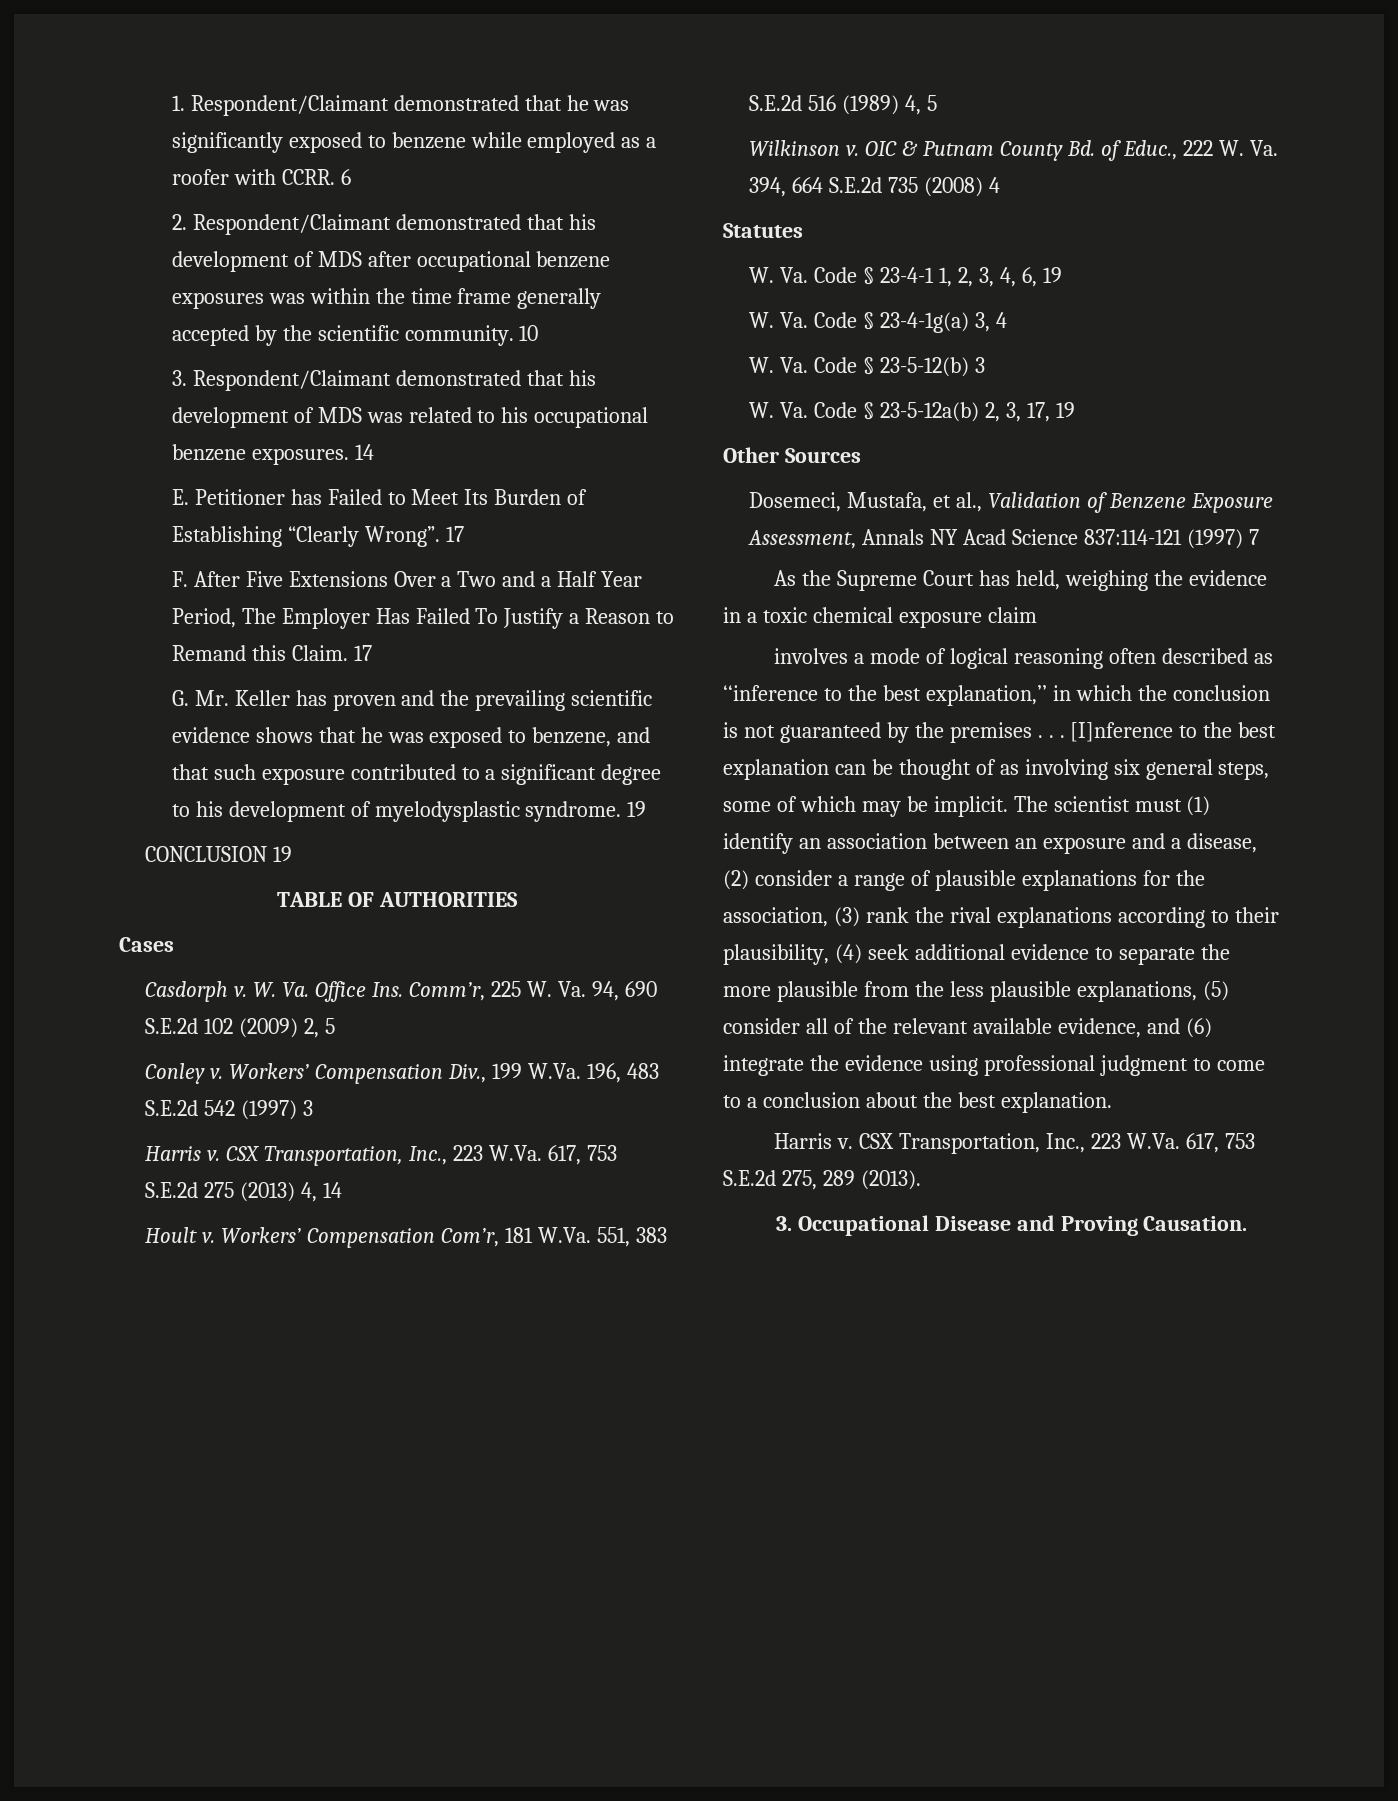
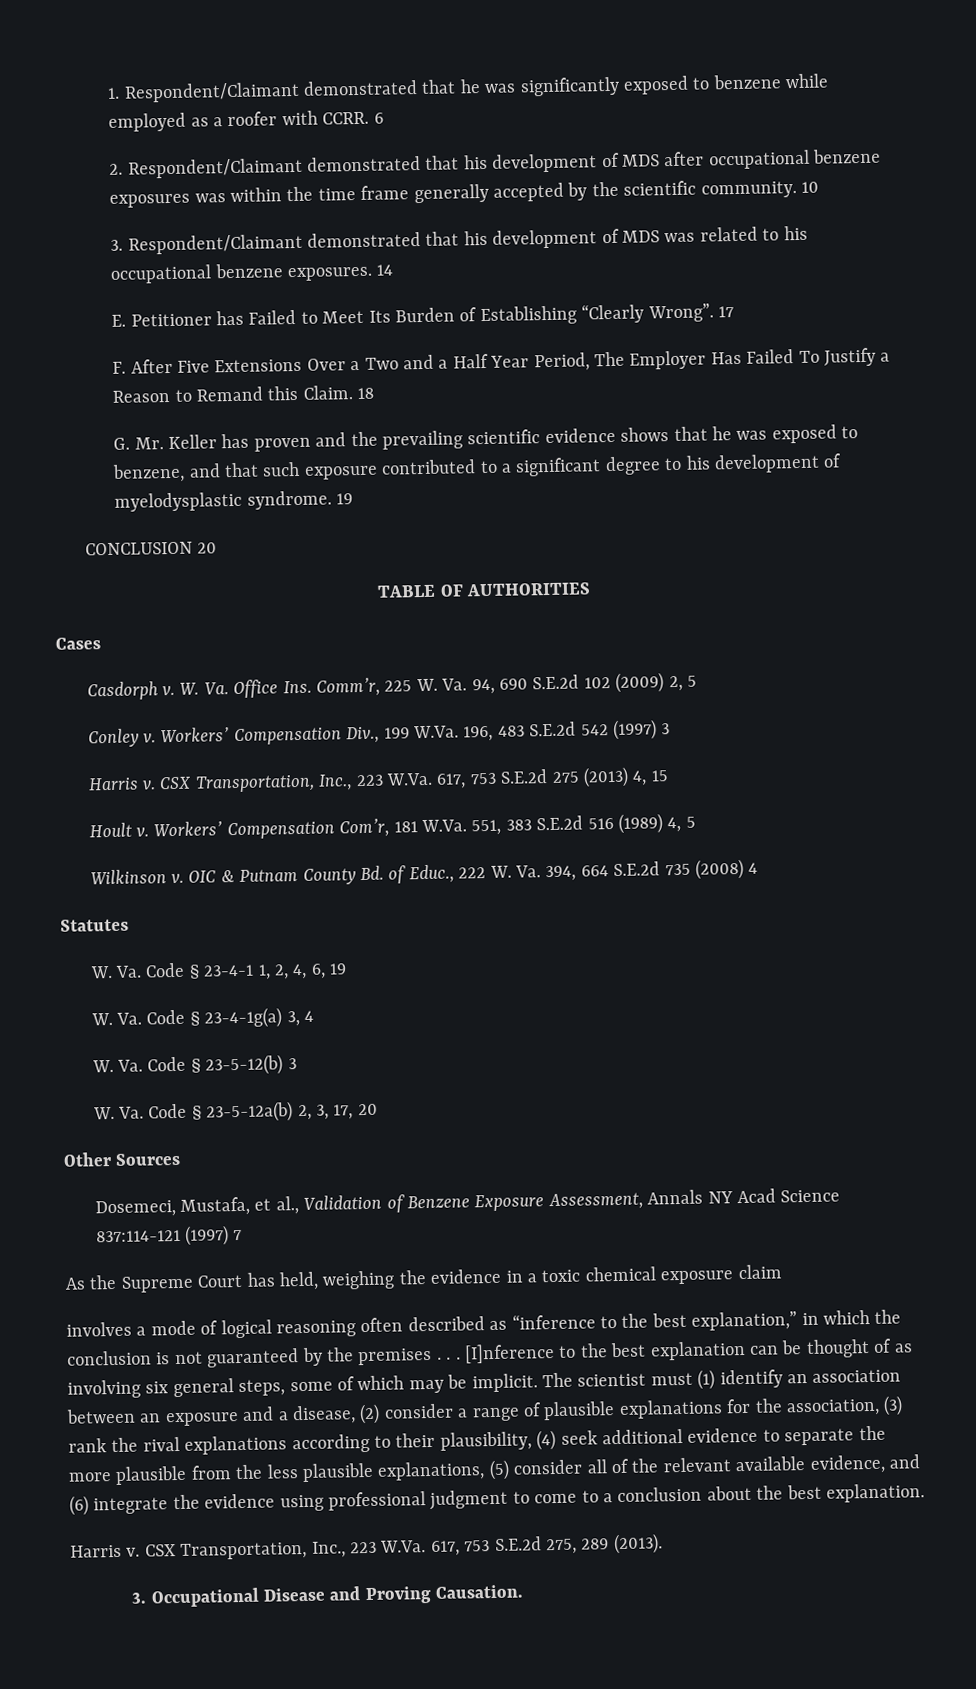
- F. After Five Extensions Over a Two and a Half Year Period, The Employer Has Failed To Justify a Reason to Remand this Claim. 17
+ F. After Five Extensions Over a Two and a Half Year Period, The Employer Has Failed To Justify a Reason to Remand this Claim. 18
- CONCLUSION 19
+ CONCLUSION 20
- CSX Transportation, Inc., 223 W.Va. 617, 753 S.E.2d 275 (2013) 4, 14
+ CSX Transportation, Inc., 223 W.Va. 617, 753 S.E.2d 275 (2013) 4, 15
- W. Va. Code § 23-4-1 1, 2, 3, 4, 6, 19
+ W. Va. Code § 23-4-1 1, 2, 4, 6, 19
- W. Va. Code § 23-5-12a(b) 2, 3, 17, 19
+ W. Va. Code § 23-5-12a(b) 2, 3, 17, 20
- involves a mode of logical reasoning often described as ‘‘inference to the best explanation,’’ in which the conclusion is not guaranteed by the premises . . .
+ involves a mode of logical reasoning often described as “inference to the best explanation,” in which the conclusion is not guaranteed by the premises . . .

